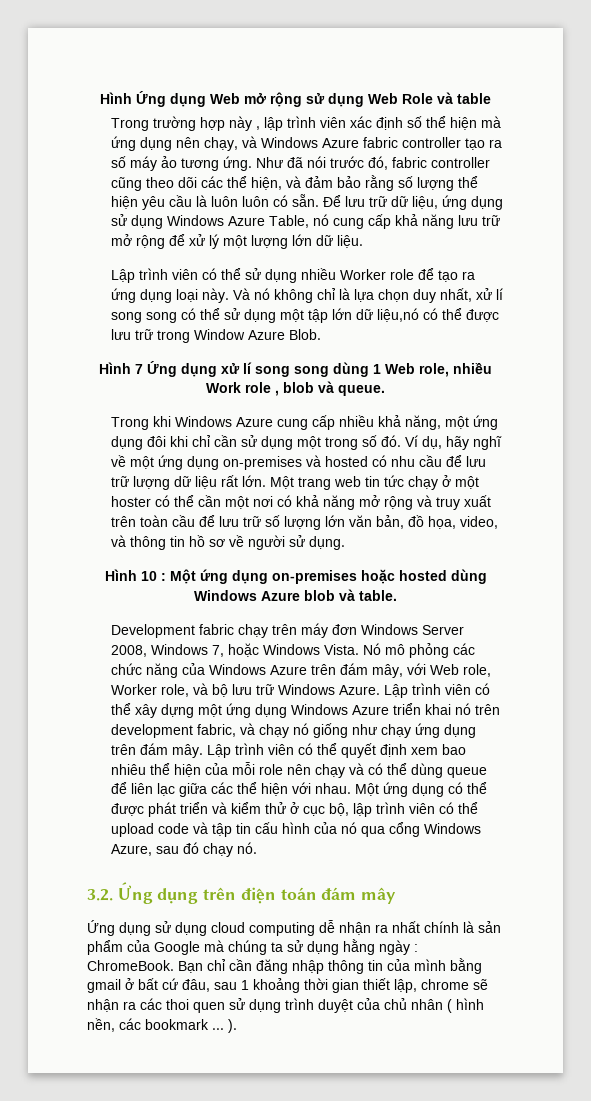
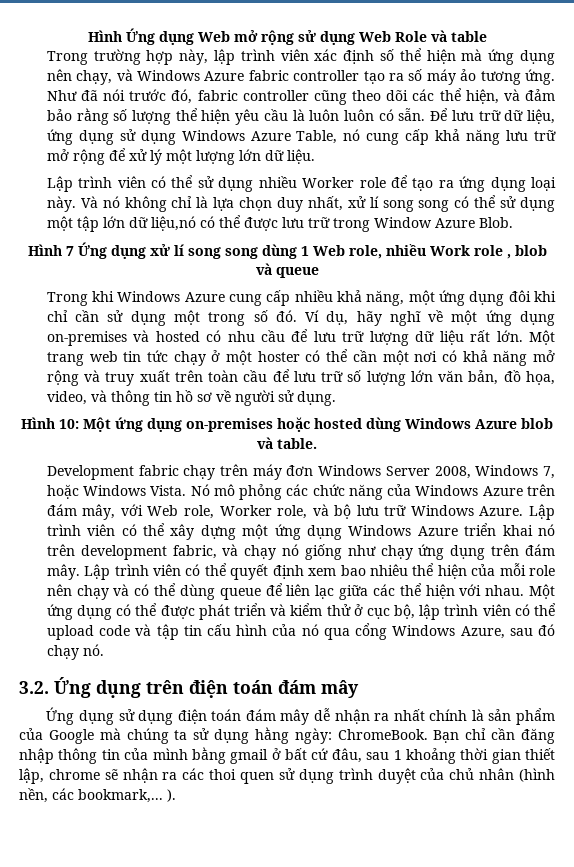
- Trong trường hợp này , lập trình viên xác định số thể hiện mà ứng dụng nên chạy, và Windows Azure fabric controller tạo ra số máy ảo tương ứng.
+ Trong trường hợp này, lập trình viên xác định số thể hiện mà ứng dụng nên chạy, và Windows Azure fabric controller tạo ra số máy ảo tương ứng.
- Hình 7 Ứng dụng xử lí song song dùng 1 Web role, nhiều Work role , blob và queue.
+ Hình 7 Ứng dụng xử lí song song dùng 1 Web role, nhiều Work role , blob và queue
- Hình 10 : Một ứng dụng on-premises hoặc hosted dùng Windows Azure blob và table.
+ Hình 10: Một ứng dụng on-premises hoặc hosted dùng Windows Azure blob và table.
- Ứng dụng sử dụng cloud computing dễ nhận ra nhất chính là sản phẩm của Google mà chúng ta sử dụng hằng ngày : ChromeBook.
+ Ứng dụng sử dụng điện toán đám mây dễ nhận ra nhất chính là sản phẩm của Google mà chúng ta sử dụng hằng ngày: ChromeBook.
- Bạn chỉ cần đăng nhập thông tin của mình bằng gmail ở bất cứ đâu, sau 1 khoảng thời gian thiết lập, chrome sẽ nhận ra các thoi quen sử dụng trình duyệt của chủ nhân ( hình nền, các bookmark ... ).
+ Bạn chỉ cần đăng nhập thông tin của mình bằng gmail ở bất cứ đâu, sau 1 khoảng thời gian thiết lập, chrome sẽ nhận ra các thoi quen sử dụng trình duyệt của chủ nhân (hình nền, các bookmark,... ).

